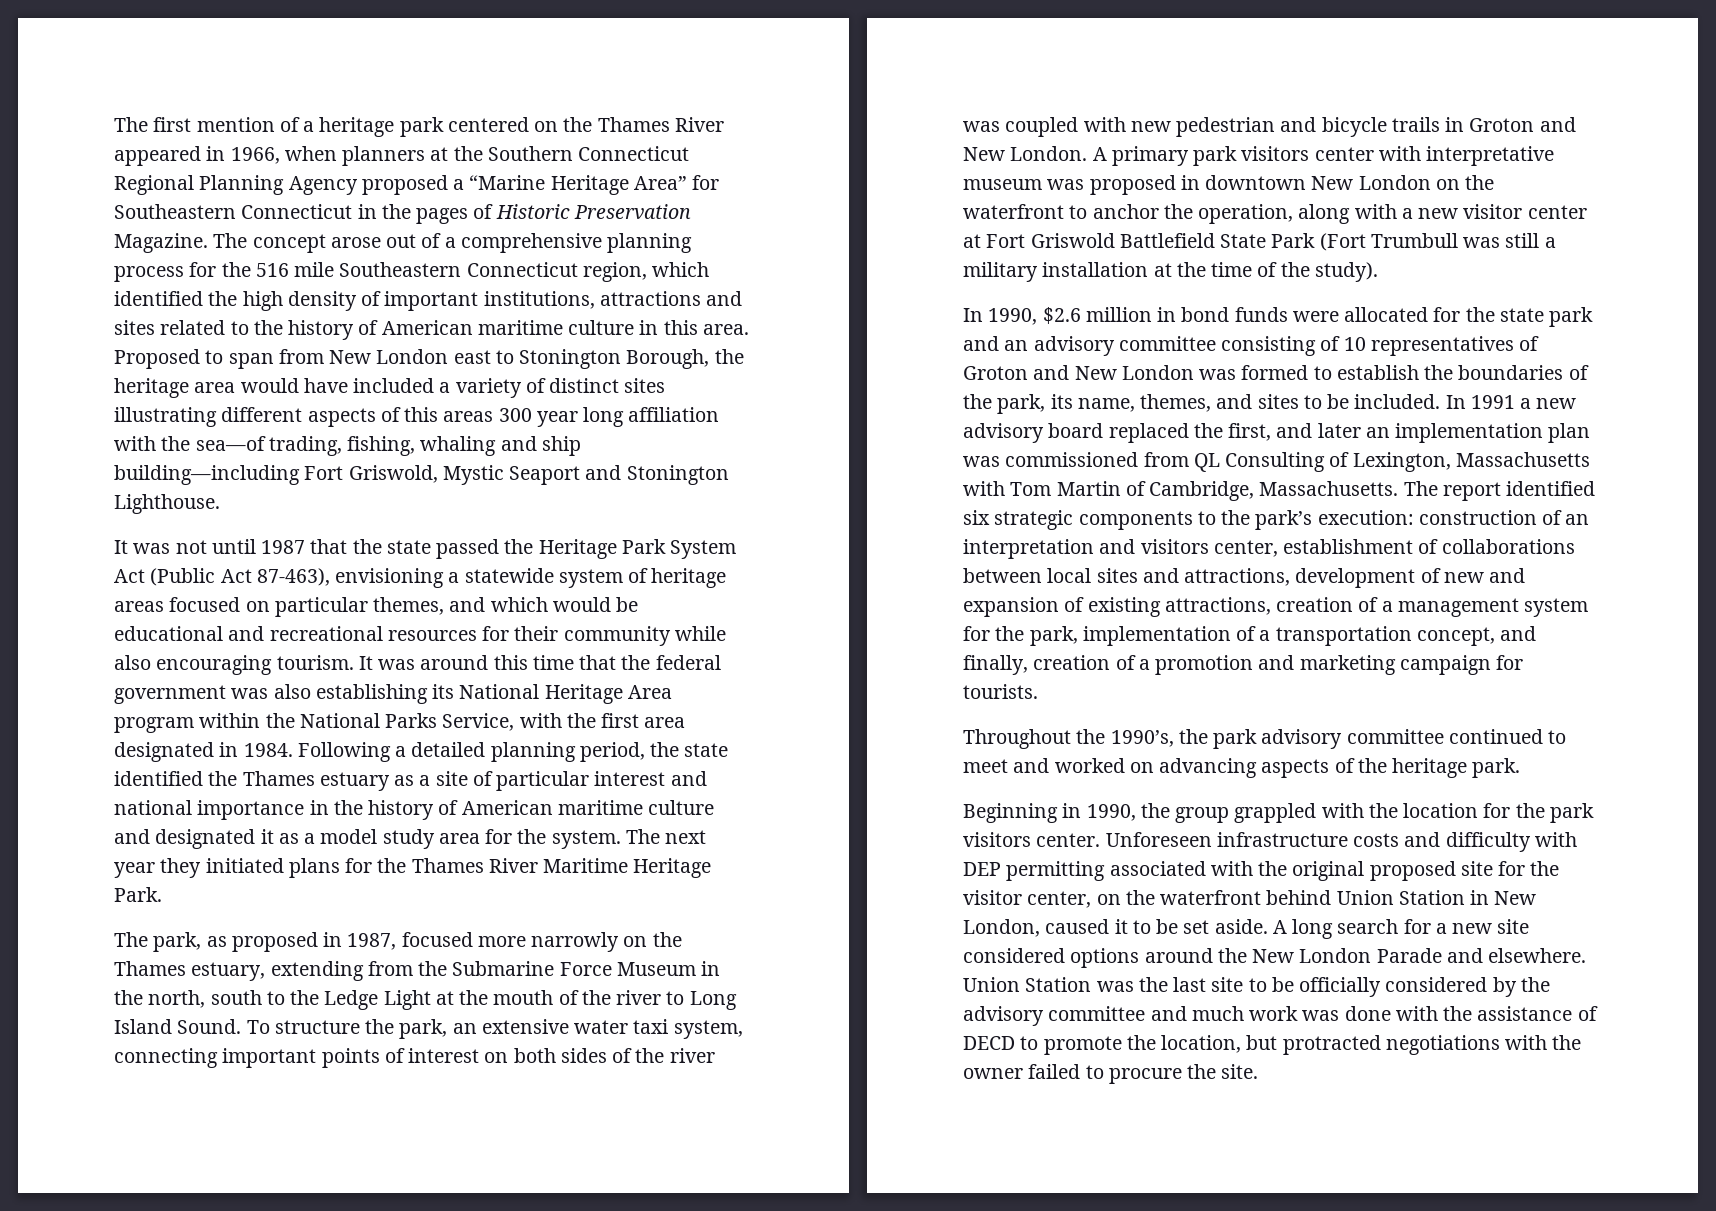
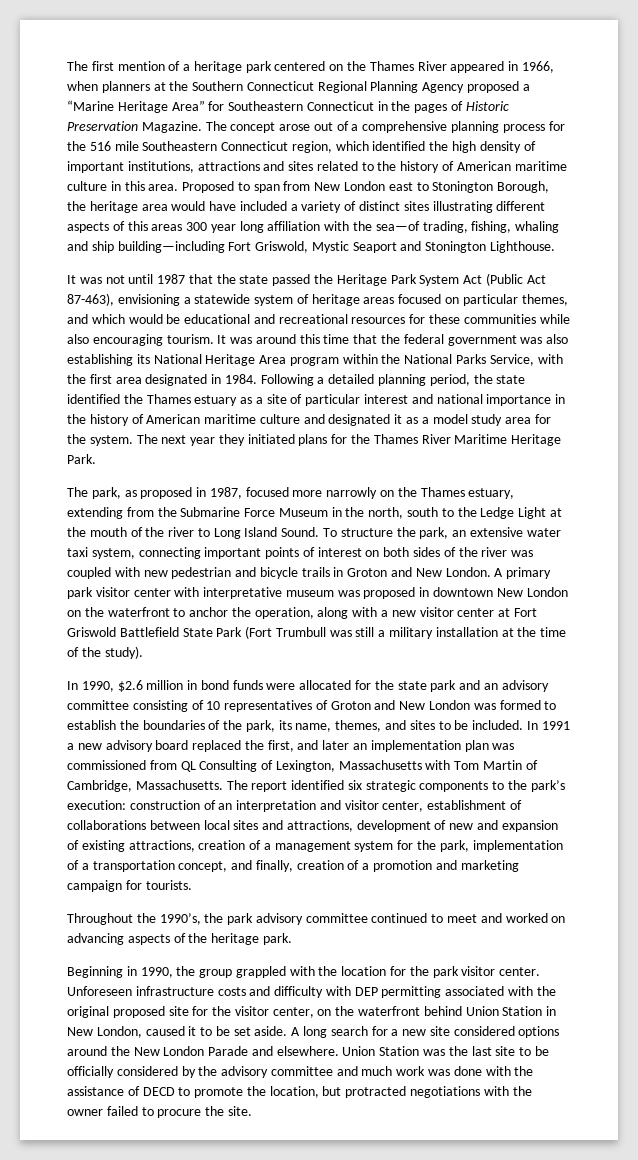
- It was not until 1987 that the state passed the Heritage Park System Act (Public Act 87-463), envisioning a statewide system of heritage areas focused on particular themes, and which would be educational and recreational resources for their community while also encouraging tourism.
+ It was not until 1987 that the state passed the Heritage Park System Act (Public Act 87-463), envisioning a statewide system of heritage areas focused on particular themes, and which would be educational and recreational resources for these communities while also encouraging tourism.
- A primary park visitors center with interpretative museum was proposed in downtown New London on the waterfront to anchor the operation, along with a new visitor center at Fort Griswold Battlefield State Park (Fort Trumbull was still a military installation at the time of the study).
+ A primary park visitor center with interpretative museum was proposed in downtown New London on the waterfront to anchor the operation, along with a new visitor center at Fort Griswold Battlefield State Park (Fort Trumbull was still a military installation at the time of the study).
- The report identified six strategic components to the park’s execution: construction of an interpretation and visitors center, establishment of collaborations between local sites and attractions, development of new and expansion of existing attractions, creation of a management system for the park, implementation of a transportation concept, and finally, creation of a promotion and marketing campaign for tourists.
+ The report identified six strategic components to the park’s execution: construction of an interpretation and visitor center, establishment of collaborations between local sites and attractions, development of new and expansion of existing attractions, creation of a management system for the park, implementation of a transportation concept, and finally, creation of a promotion and marketing campaign for tourists.
- Beginning in 1990, the group grappled with the location for the park visitors center.
+ Beginning in 1990, the group grappled with the location for the park visitor center.

